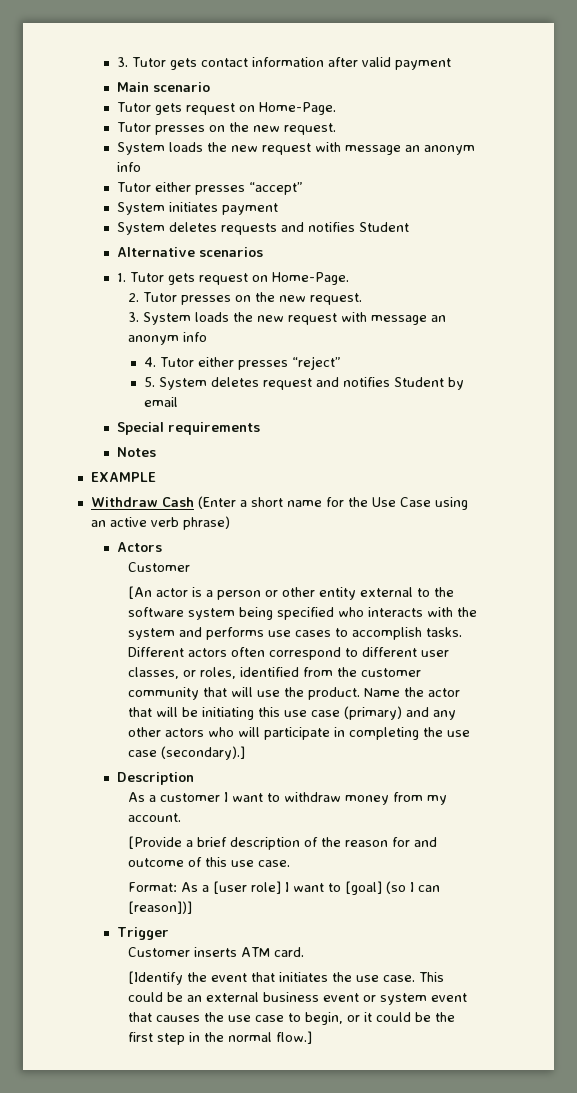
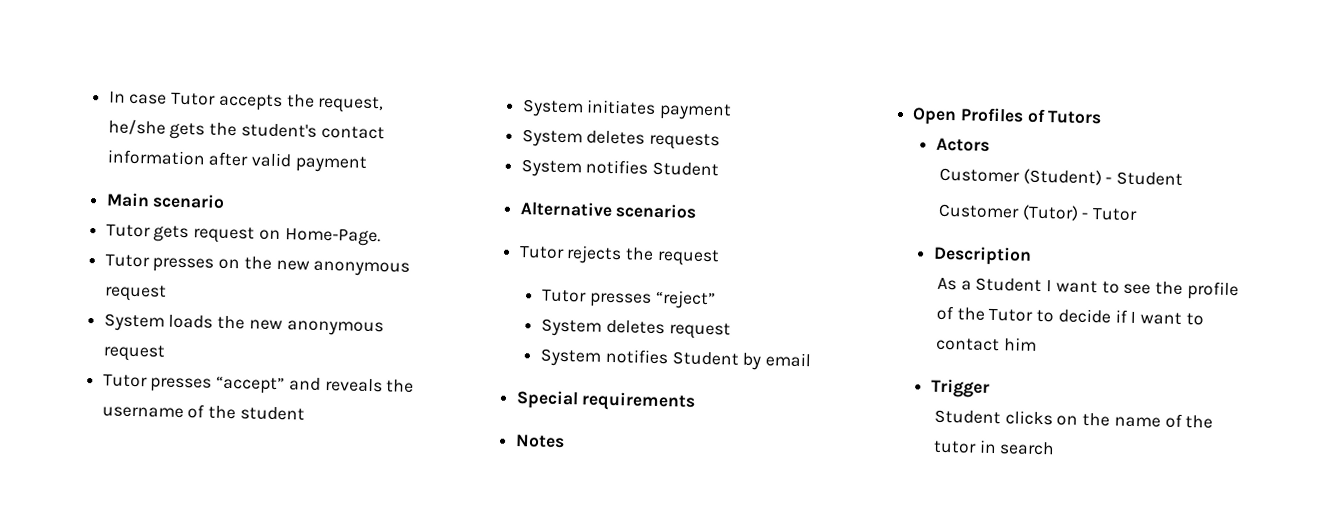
- 3. Tutor gets contact information after valid payment
+ In case Tutor accepts the request, he/she gets the student's contact information after valid payment
  Main scenario
  Tutor gets request on Home-Page.
- Tutor presses on the new request.
- System loads the new request with message an anonym info
- Tutor either presses “accept”
+ Tutor presses on the new anonymous request
+ System loads the new anonymous request
+ Tutor presses “accept” and reveals the username of the student
- System deletes requests and notifies Student
+ System deletes requests
+ System notifies Student
- 1. Tutor gets request on Home-Page.
- 2. Tutor presses on the new request.
- 3. System loads the new request with message an anonym info
- 4. Tutor either presses “reject”
+ Tutor rejects the request
+ Tutor presses “reject”
- 5. System deletes request and notifies Student by email
+ System deletes request
+ System notifies Student by email
- EXAMPLE
- Withdraw Cash (Enter a short name for the Use Case using an active verb phrase)
+ Open Profiles of Tutors
  Actors
- Customer
- [An actor is a person or other entity external to the software system being specified who interacts with the system and performs use cases to accomplish tasks. Different actors often correspond to different user classes, or roles, identified from the customer community that will use the product. Name the actor that will be initiating this use case (primary) and any other actors who will participate in completing the use case (secondary).]
+ Customer (Student) - Student
+ Customer (Tutor) - Tutor
- As a customer I want to withdraw money from my account.
- [Provide a brief description of the reason for and outcome of this use case.
- Format: As a [user role] I want to [goal] (so I can [reason])]
+ As a Student I want to see the profile of the Tutor to decide if I want to contact him
  Trigger
- Customer inserts ATM card.
- [Identify the event that initiates the use case. This could be an external business event or system event that causes the use case to begin, or it could be the first step in the normal flow.]
+ Student clicks on the name of the tutor in search

